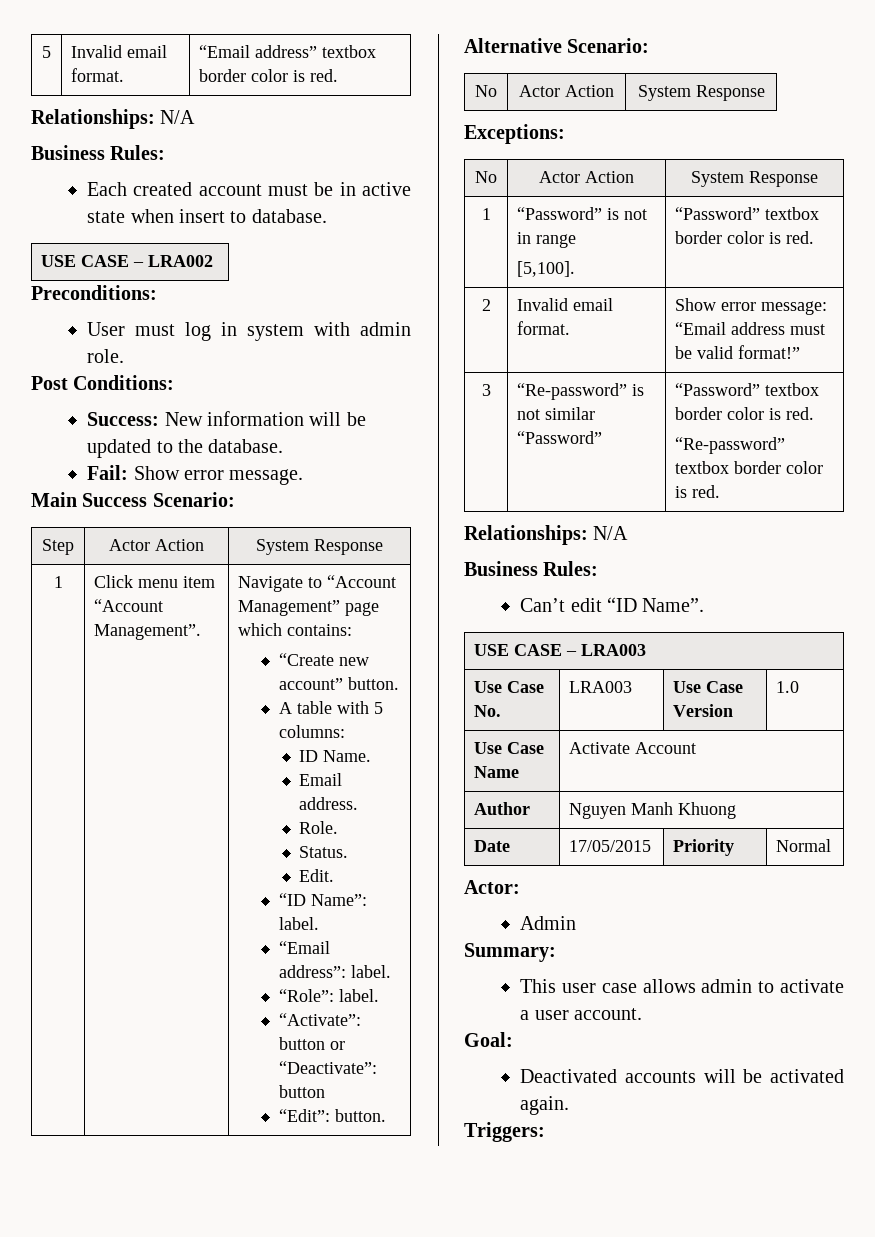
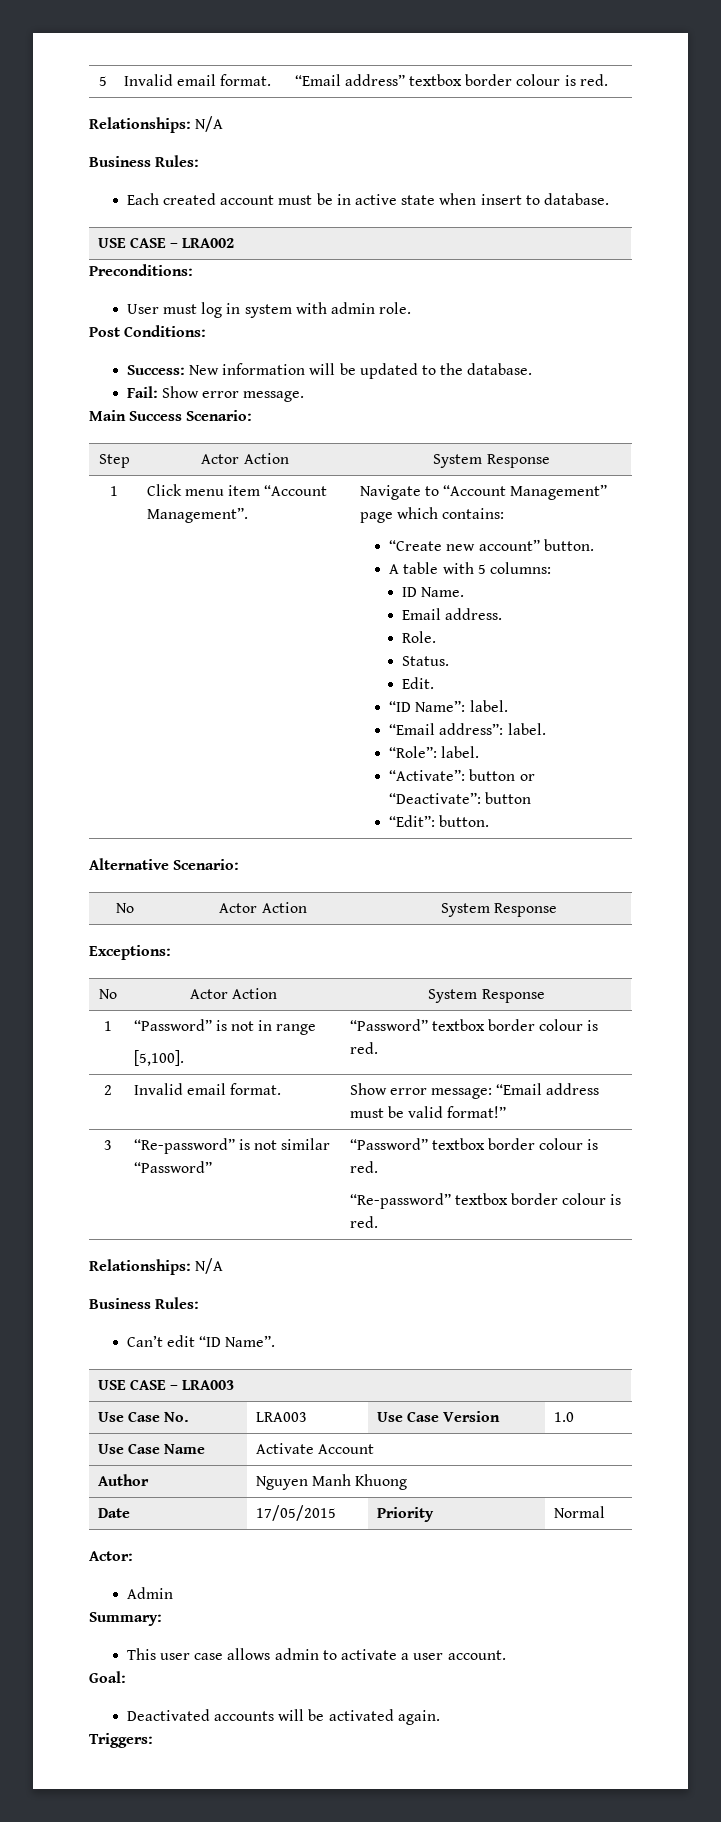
- 5 | Invalid email format. | “Email address” textbox border color is red.
+ 5 | Invalid email format. | “Email address” textbox border colour is red.
  1 | “Password” is not in range
- [5,100]. | “Password” textbox border color is red.
+ [5,100]. | “Password” textbox border colour is red.
- 3 | “Re-password” is not similar “Password” | “Password” textbox border color is red.
- “Re-password” textbox border color is red.
+ 3 | “Re-password” is not similar “Password” | “Password” textbox border colour is red.
+ “Re-password” textbox border colour is red.

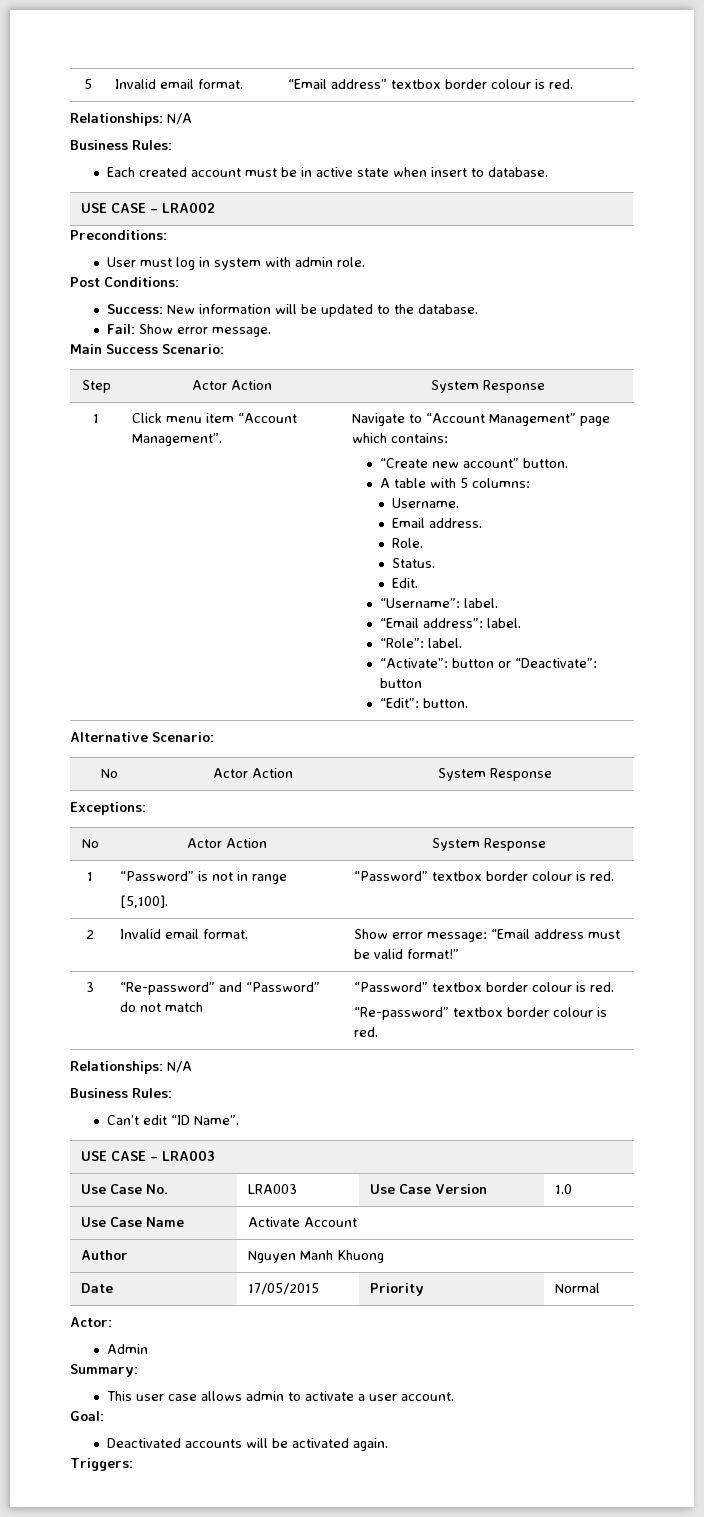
- ID Name.
+ Username.
- “ID Name”: label.
+ “Username”: label.
- 3 | “Re-password” is not similar “Password” | “Password” textbox border colour is red.
+ 3 | “Re-password” and “Password” do not match | “Password” textbox border colour is red.

